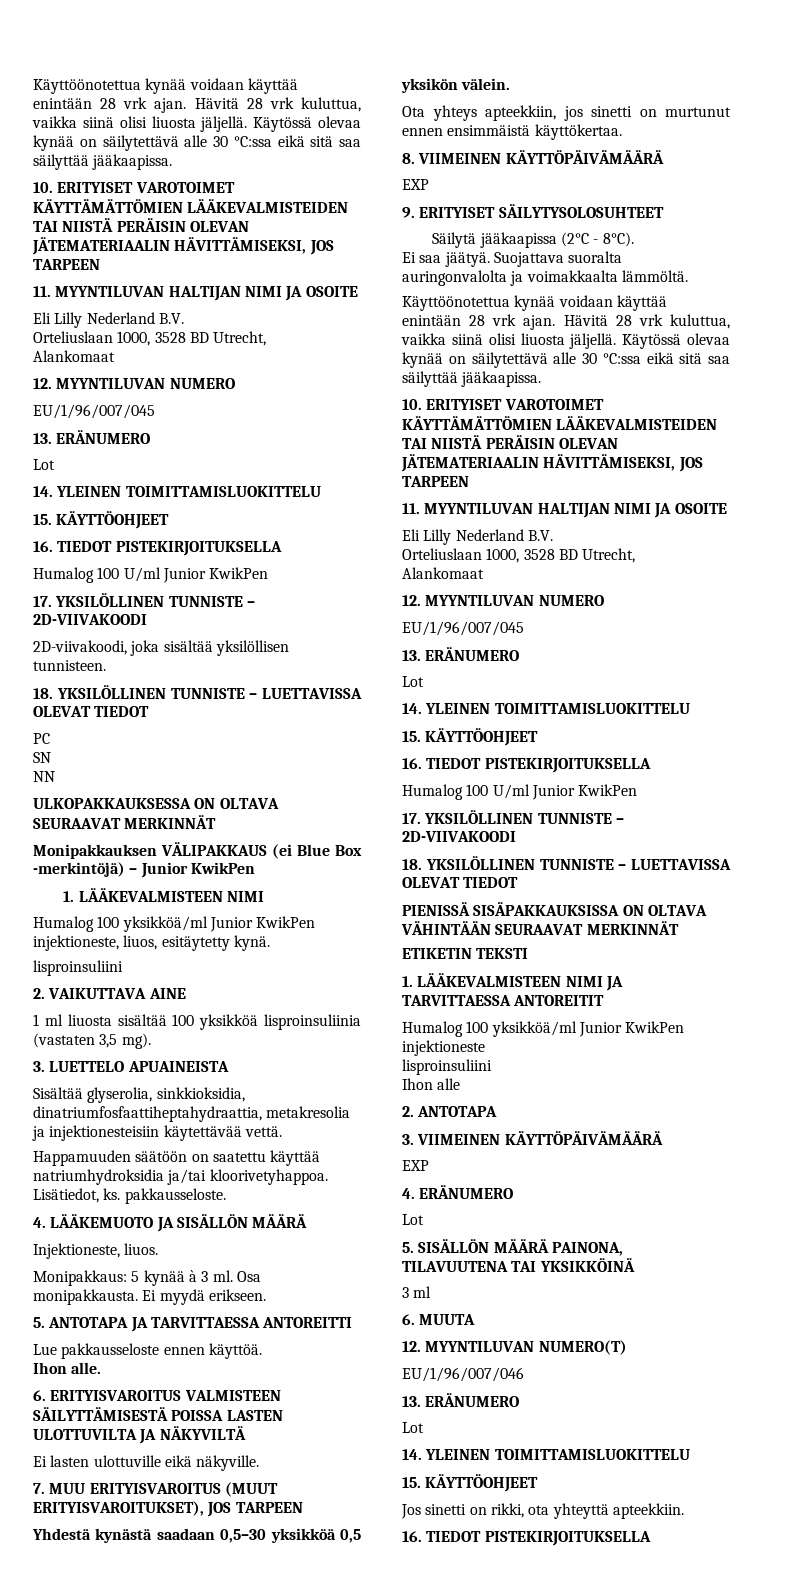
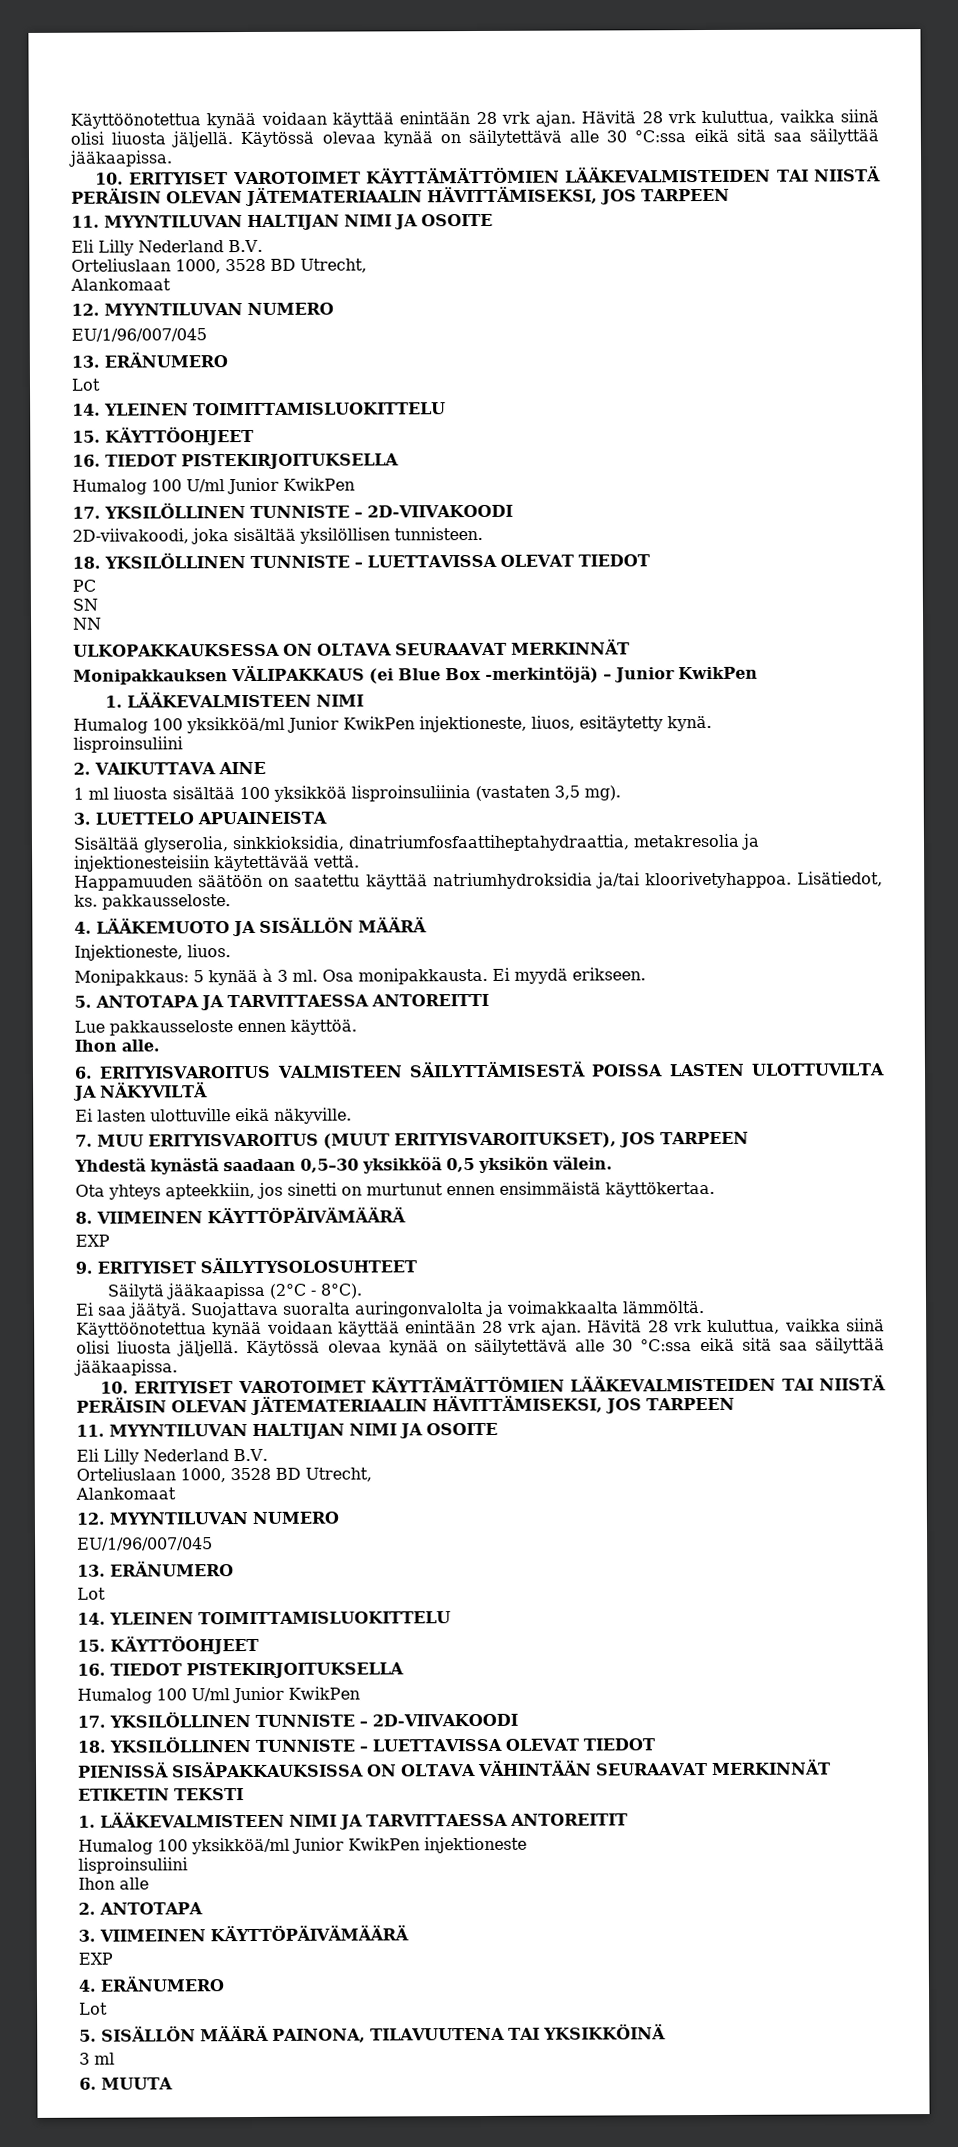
- 12. MYYNTILUVAN NUMERO(T)
- EU/1/96/007/046
- 13. ERÄNUMERO
- Lot
- 14. YLEINEN TOIMITTAMISLUOKITTELU
- 15. KÄYTTÖOHJEET
- Jos sinetti on rikki, ota yhteyttä apteekkiin.
- 16. TIEDOT PISTEKIRJOITUKSELLA

